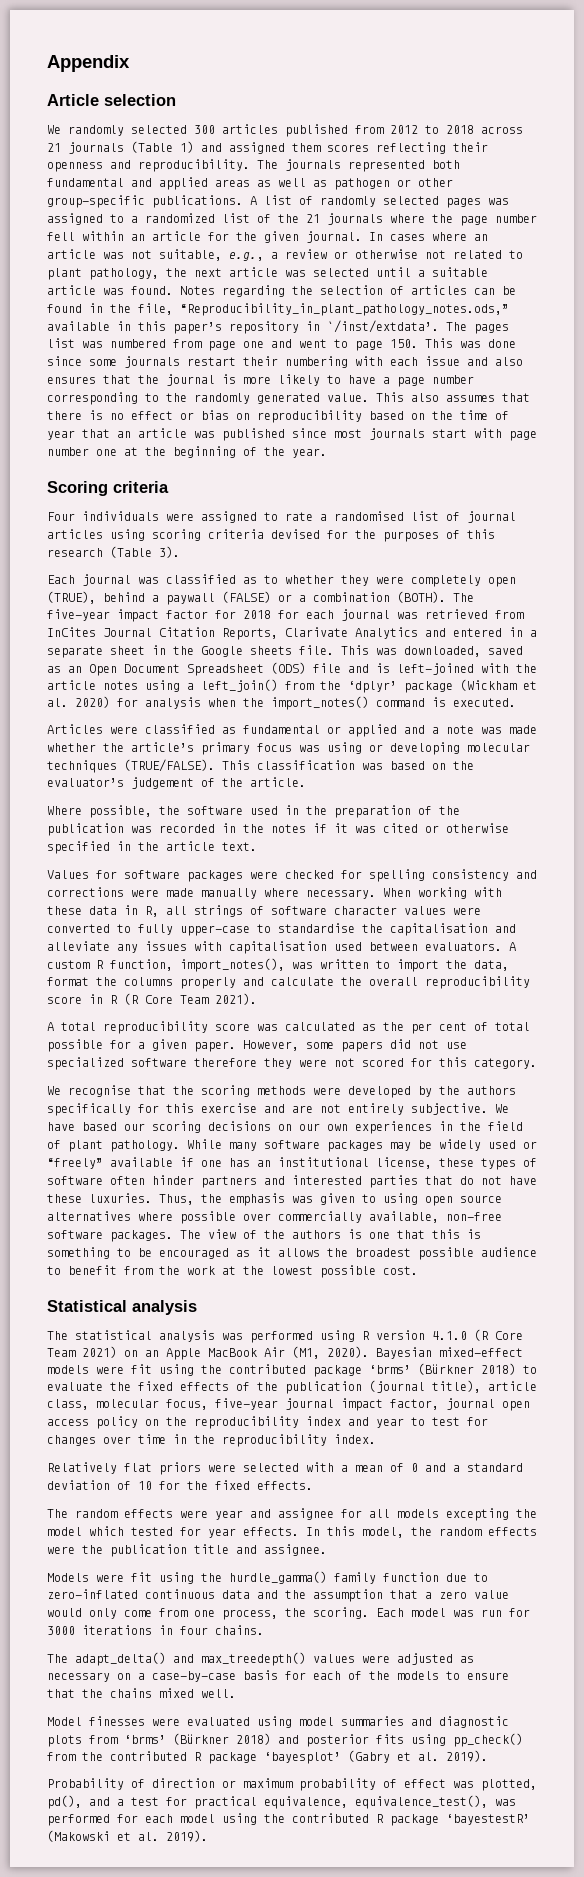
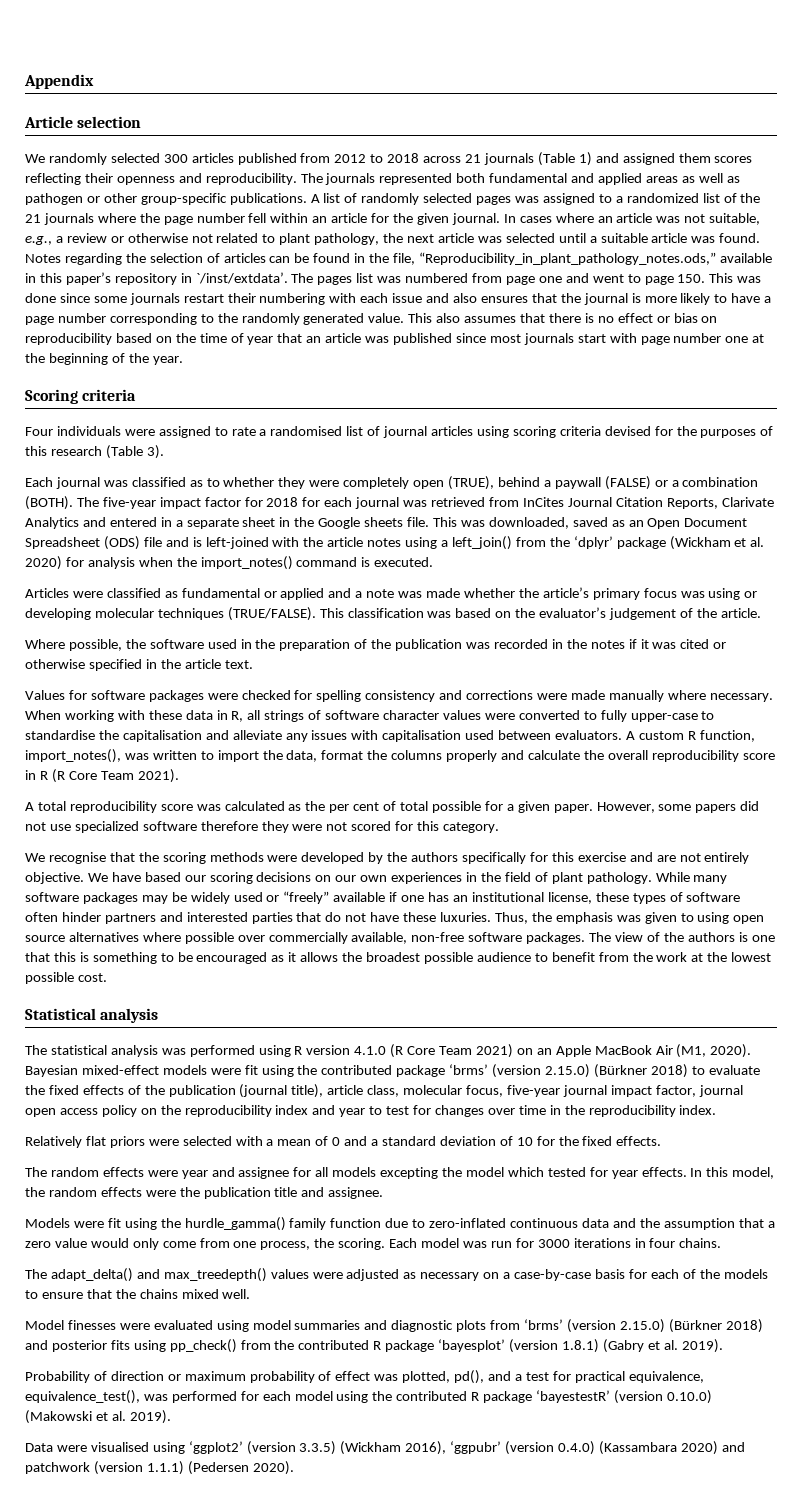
- We recognise that the scoring methods were developed by the authors specifically for this exercise and are not entirely subjective.
+ We recognise that the scoring methods were developed by the authors specifically for this exercise and are not entirely objective.
- Bayesian mixed-effect models were fit using the contributed package ‘brms’ (Bürkner 2018) to evaluate the fixed effects of the publication (journal title), article class, molecular focus, five-year journal impact factor, journal open access policy on the reproducibility index and year to test for changes over time in the reproducibility index.
+ Bayesian mixed-effect models were fit using the contributed package ‘brms’ (version 2.15.0) (Bürkner 2018) to evaluate the fixed effects of the publication (journal title), article class, molecular focus, five-year journal impact factor, journal open access policy on the reproducibility index and year to test for changes over time in the reproducibility index.
- Model finesses were evaluated using model summaries and diagnostic plots from ‘brms’ (Bürkner 2018) and posterior fits using pp_check() from the contributed R package ‘bayesplot’ (Gabry et al. 2019).
+ Model finesses were evaluated using model summaries and diagnostic plots from ‘brms’ (version 2.15.0) (Bürkner 2018) and posterior fits using pp_check() from the contributed R package ‘bayesplot’ (version 1.8.1) (Gabry et al. 2019).
- Probability of direction or maximum probability of effect was plotted, pd(), and a test for practical equivalence, equivalence_test(), was performed for each model using the contributed R package ‘bayestestR’ (Makowski et al. 2019).
+ Probability of direction or maximum probability of effect was plotted, pd(), and a test for practical equivalence, equivalence_test(), was performed for each model using the contributed R package ‘bayestestR’ (version 0.10.0) (Makowski et al. 2019).
+ Data were visualised using ‘ggplot2’ (version 3.3.5) (Wickham 2016), ‘ggpubr’ (version 0.4.0) (Kassambara 2020) and patchwork (version 1.1.1) (Pedersen 2020).

